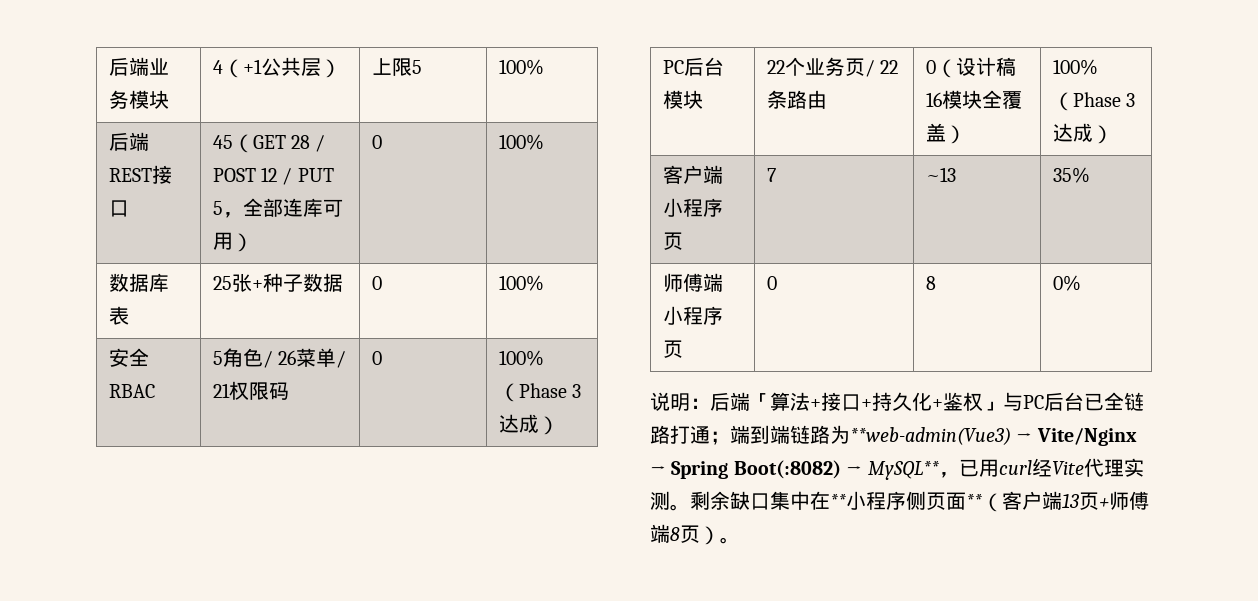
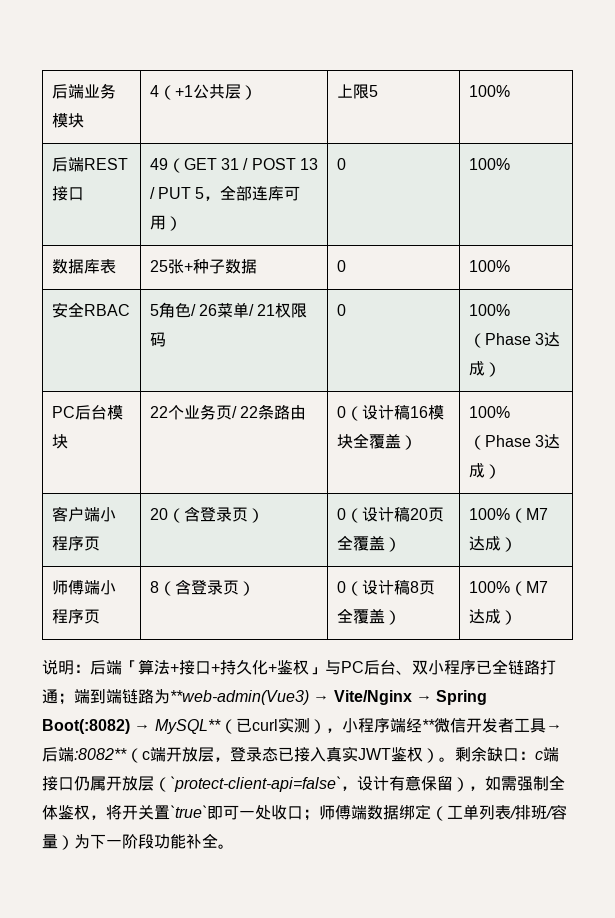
- 后端REST接口 | 45（GET 28 / POST 12 / PUT 5，全部连库可用） | 0 | 100%
+ 后端REST接口 | 49（GET 31 / POST 13 / PUT 5，全部连库可用） | 0 | 100%
- 客户端小程序页 | 7 | ~13 | 35%
- 师傅端小程序页 | 0 | 8 | 0%
+ 客户端小程序页 | 20（含登录页） | 0（设计稿20页全覆盖） | 100%（M7达成）
+ 师傅端小程序页 | 8（含登录页） | 0（设计稿8页全覆盖） | 100%（M7达成）
- 说明：后端「算法+接口+持久化+鉴权」与PC后台已全链路打通；端到端链路为**web-admin(Vue3) → Vite/Nginx → Spring Boot(:8082) → MySQL**，已用curl经Vite代理实测。剩余缺口集中在**小程序侧页面**（客户端13页+师傅端8页）。
+ 说明：后端「算法+接口+持久化+鉴权」与PC后台、双小程序已全链路打通；端到端链路为**web-admin(Vue3) → Vite/Nginx → Spring Boot(:8082) → MySQL**（已curl实测），小程序端经**微信开发者工具→后端:8082**（c端开放层，登录态已接入真实JWT鉴权）。剩余缺口：c端接口仍属开放层（`protect-client-api=false`，设计有意保留），如需强制全体鉴权，将开关置`true`即可一处收口；师傅端数据绑定（工单列表/排班/容量）为下一阶段功能补全。

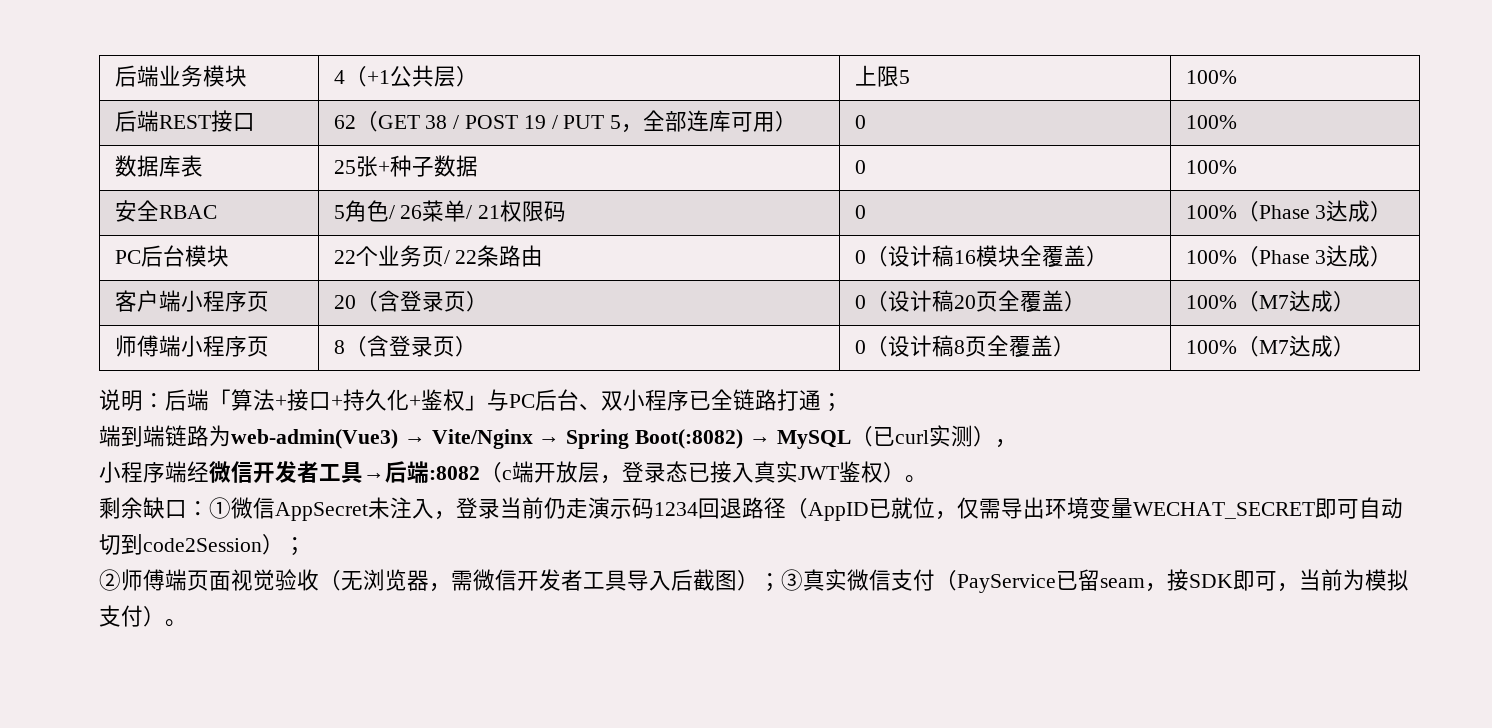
- 后端REST接口 | 49（GET 31 / POST 13 / PUT 5，全部连库可用） | 0 | 100%
+ 后端REST接口 | 62（GET 38 / POST 19 / PUT 5，全部连库可用） | 0 | 100%
- 说明：后端「算法+接口+持久化+鉴权」与PC后台、双小程序已全链路打通；端到端链路为**web-admin(Vue3) → Vite/Nginx → Spring Boot(:8082) → MySQL**（已curl实测），小程序端经**微信开发者工具→后端:8082**（c端开放层，登录态已接入真实JWT鉴权）。剩余缺口：c端接口仍属开放层（`protect-client-api=false`，设计有意保留），如需强制全体鉴权，将开关置`true`即可一处收口；师傅端数据绑定（工单列表/排班/容量）为下一阶段功能补全。
+ 说明：后端「算法+接口+持久化+鉴权」与PC后台、双小程序已全链路打通；
+ 端到端链路为web-admin(Vue3) → Vite/Nginx → Spring Boot(:8082) → MySQL（已curl实测），
+ 小程序端经微信开发者工具→后端:8082（c端开放层，登录态已接入真实JWT鉴权）。
+ 剩余缺口：①微信AppSecret未注入，登录当前仍走演示码1234回退路径（AppID已就位，仅需导出环境变量WECHAT_SECRET即可自动切到code2Session）；
+ ②师傅端页面视觉验收（无浏览器，需微信开发者工具导入后截图）；③真实微信支付（PayService已留seam，接SDK即可，当前为模拟支付）。

